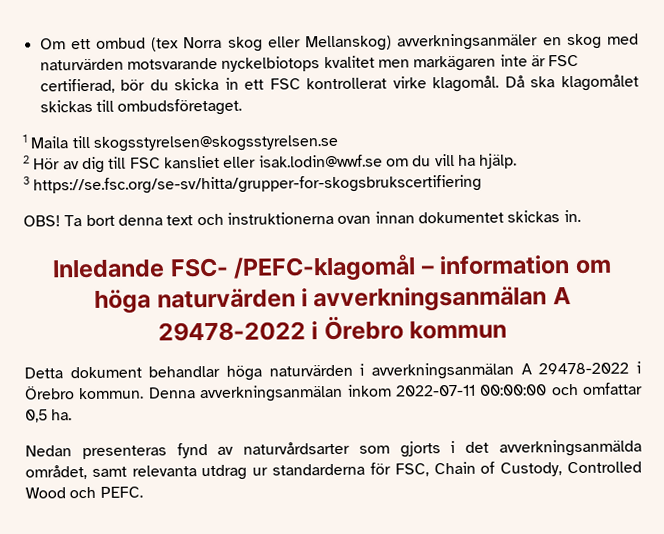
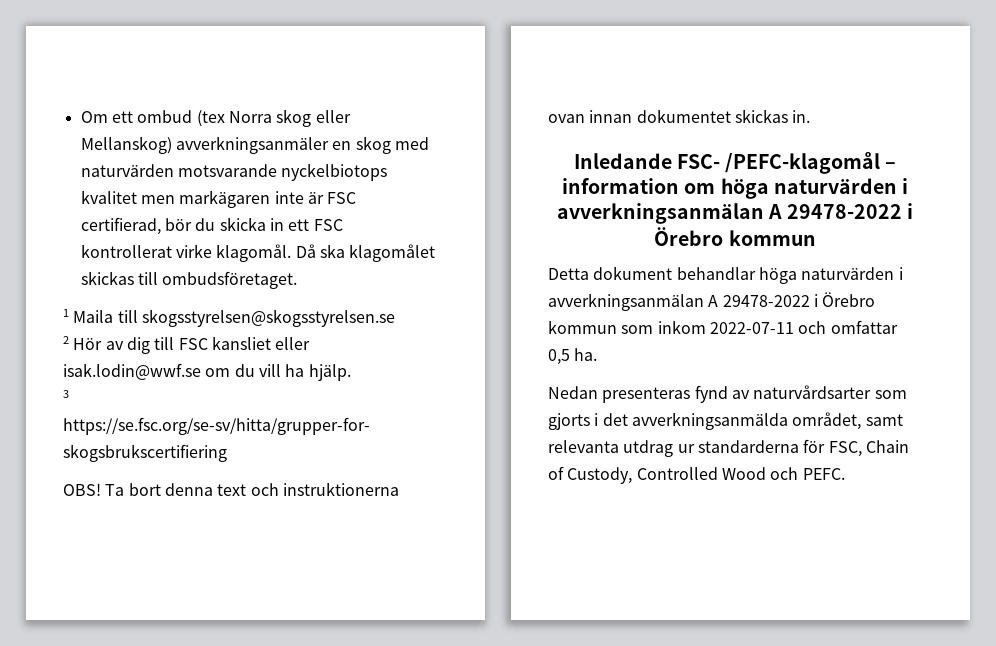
- Detta dokument behandlar höga naturvärden i avverkningsanmälan A 29478-2022 i Örebro kommun. Denna avverkningsanmälan inkom 2022-07-11 00:00:00 och omfattar 0,5 ha.
+ Detta dokument behandlar höga naturvärden i avverkningsanmälan A 29478-2022 i Örebro kommun som inkom 2022-07-11 och omfattar 0,5 ha.

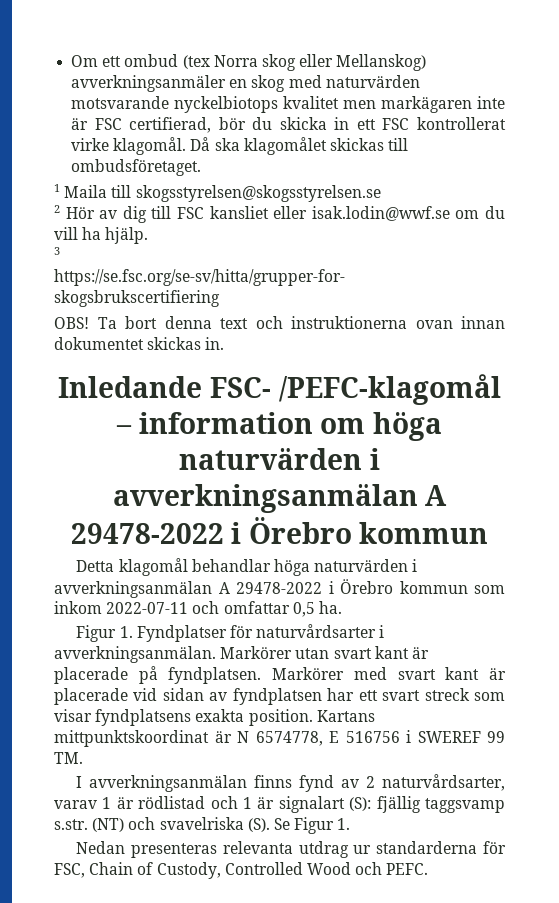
- Detta dokument behandlar höga naturvärden i avverkningsanmälan A 29478-2022 i Örebro kommun som inkom 2022-07-11 och omfattar 0,5 ha.
+ Detta klagomål behandlar höga naturvärden i avverkningsanmälan A 29478-2022 i Örebro kommun som inkom 2022-07-11 och omfattar 0,5 ha.
- Nedan presenteras fynd av naturvårdsarter som gjorts i det avverkningsanmälda området, samt relevanta utdrag ur standarderna för FSC, Chain of Custody, Controlled Wood och PEFC.
+ Figur 1. Fyndplatser för naturvårdsarter i avverkningsanmälan. Markörer utan svart kant är placerade på fyndplatsen. Markörer med svart kant är placerade vid sidan av fyndplatsen har ett svart streck som visar fyndplatsens exakta position. Kartans mittpunktskoordinat är N 6574778, E 516756 i SWEREF 99 TM.
+ I avverkningsanmälan finns fynd av 2 naturvårdsarter, varav 1 är rödlistad och 1 är signalart (S): fjällig taggsvamp s.str. (NT) och svavelriska (S). Se Figur 1.
+ Nedan presenteras relevanta utdrag ur standarderna för FSC, Chain of Custody, Controlled Wood och PEFC.

